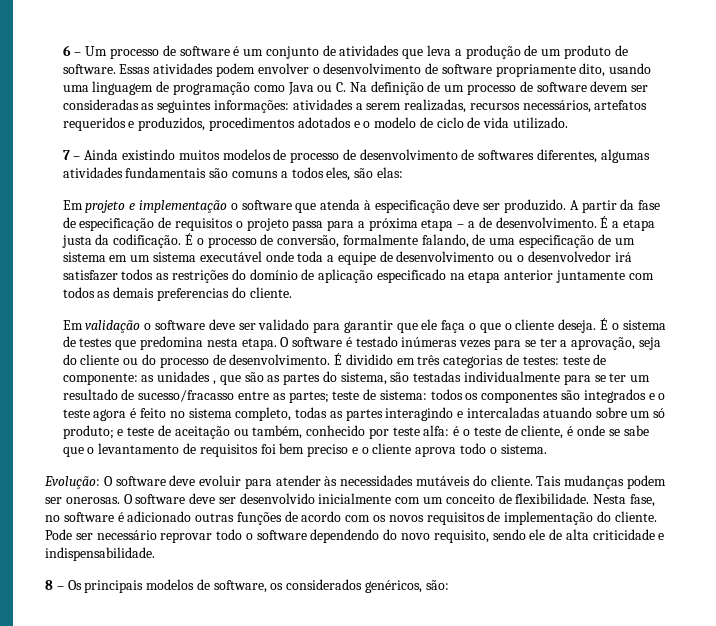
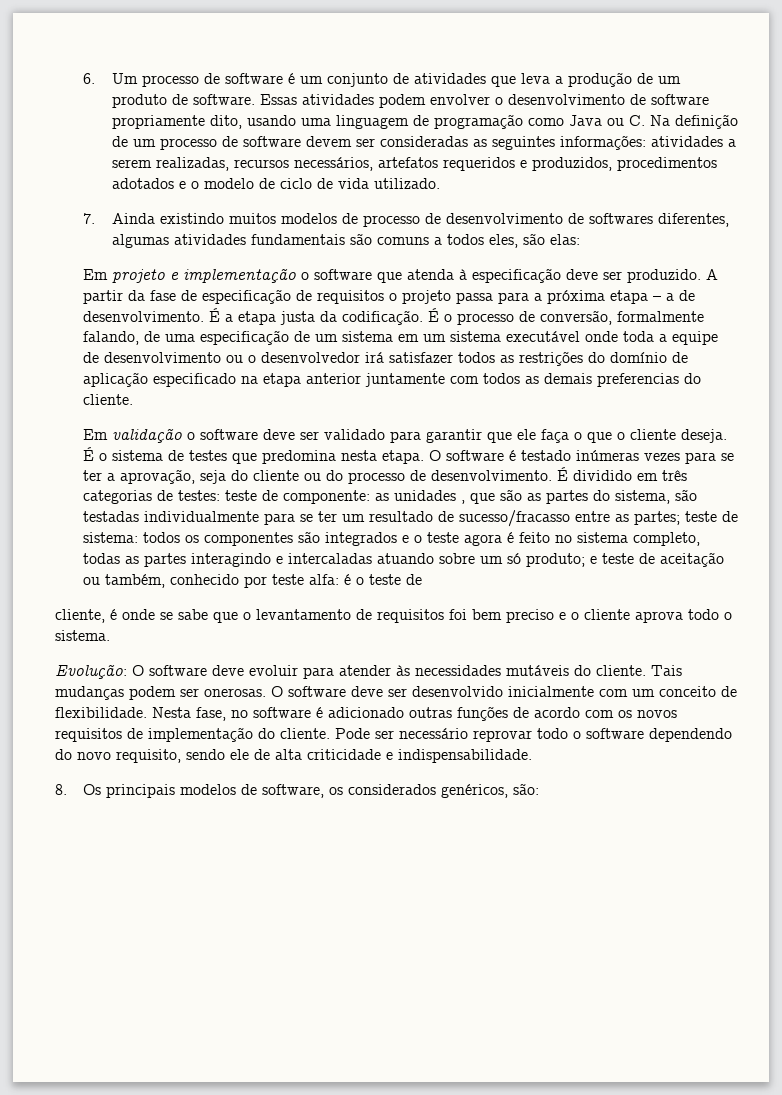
- 6 – Um processo de software é um conjunto de atividades que leva a produção de um produto de software.
+ 6. Um processo de software é um conjunto de atividades que leva a produção de um produto de software.
- 7 – Ainda existindo muitos modelos de processo de desenvolvimento de softwares diferentes, algumas atividades fundamentais são comuns a todos eles, são elas:
+ 7. Ainda existindo muitos modelos de processo de desenvolvimento de softwares diferentes, algumas atividades fundamentais são comuns a todos eles, são elas:
- é o teste de cliente, é onde se sabe que o levantamento de requisitos foi bem preciso e o cliente aprova todo o sistema.
+ é o teste de
+ cliente, é onde se sabe que o levantamento de requisitos foi bem preciso e o cliente aprova todo o sistema.
- 8 – Os principais modelos de software, os considerados genéricos, são:
+ 8. Os principais modelos de software, os considerados genéricos, são:

